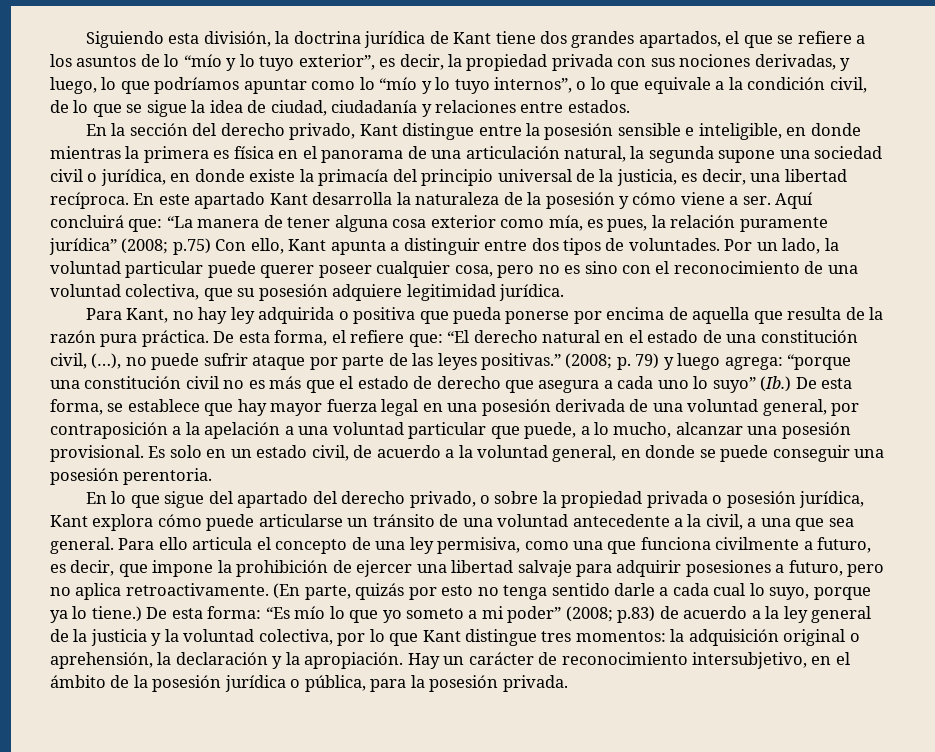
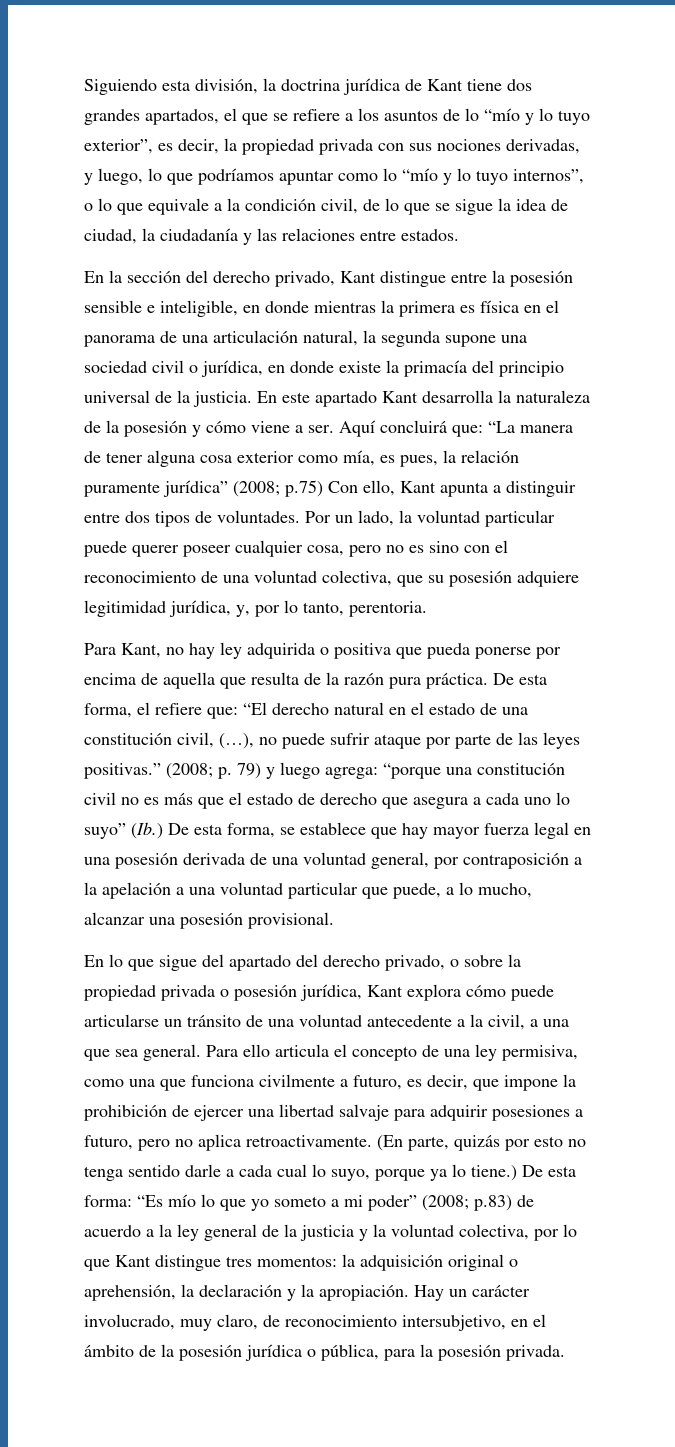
- Siguiendo esta división, la doctrina jurídica de Kant tiene dos grandes apartados, el que se refiere a los asuntos de lo “mío y lo tuyo exterior”, es decir, la propiedad privada con sus nociones derivadas, y luego, lo que podríamos apuntar como lo “mío y lo tuyo internos”, o lo que equivale a la condición civil, de lo que se sigue la idea de ciudad, ciudadanía y relaciones entre estados.
+ Siguiendo esta división, la doctrina jurídica de Kant tiene dos grandes apartados, el que se refiere a los asuntos de lo “mío y lo tuyo exterior”, es decir, la propiedad privada con sus nociones derivadas, y luego, lo que podríamos apuntar como lo “mío y lo tuyo internos”, o lo que equivale a la condición civil, de lo que se sigue la idea de ciudad, la ciudadanía y las relaciones entre estados.
- En la sección del derecho privado, Kant distingue entre la posesión sensible e inteligible, en donde mientras la primera es física en el panorama de una articulación natural, la segunda supone una sociedad civil o jurídica, en donde existe la primacía del principio universal de la justicia, es decir, una libertad recíproca.
+ En la sección del derecho privado, Kant distingue entre la posesión sensible e inteligible, en donde mientras la primera es física en el panorama de una articulación natural, la segunda supone una sociedad civil o jurídica, en donde existe la primacía del principio universal de la justicia.
- Por un lado, la voluntad particular puede querer poseer cualquier cosa, pero no es sino con el reconocimiento de una voluntad colectiva, que su posesión adquiere legitimidad jurídica.
+ Por un lado, la voluntad particular puede querer poseer cualquier cosa, pero no es sino con el reconocimiento de una voluntad colectiva, que su posesión adquiere legitimidad jurídica, y, por lo tanto, perentoria.
- Es solo en un estado civil, de acuerdo a la voluntad general, en donde se puede conseguir una posesión perentoria.
- Hay un carácter de reconocimiento intersubjetivo, en el ámbito de la posesión jurídica o pública, para la posesión privada.
+ Hay un carácter involucrado, muy claro, de reconocimiento intersubjetivo, en el ámbito de la posesión jurídica o pública, para la posesión privada.

